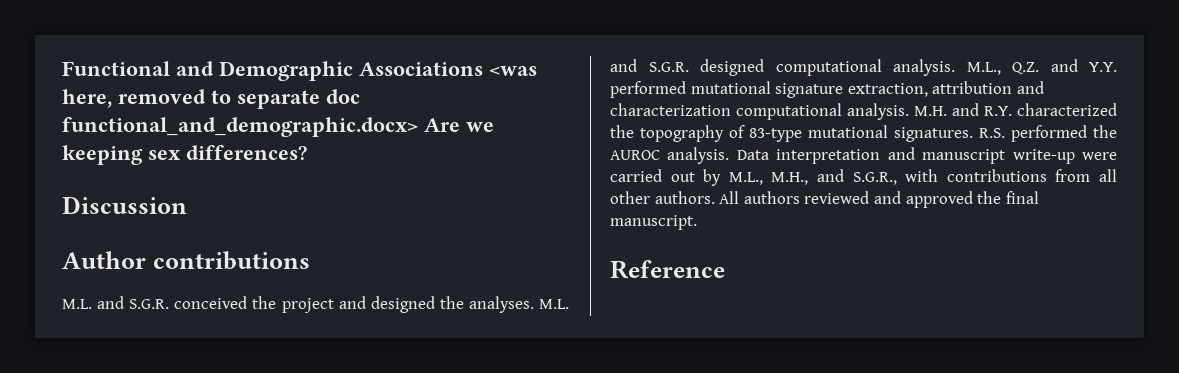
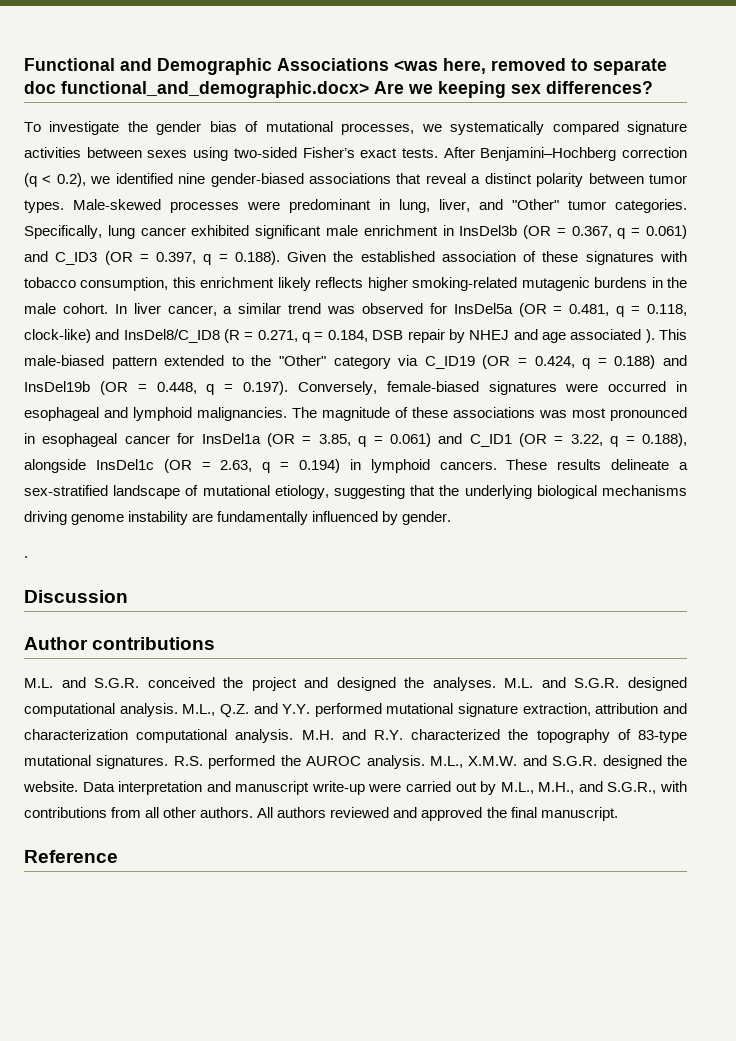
+ To investigate the gender bias of mutational processes, we systematically compared signature activities between sexes using two-sided Fisher’s exact tests. After Benjamini–Hochberg correction (q < 0.2), we identified nine gender-biased associations that reveal a distinct polarity between tumor types. Male-skewed processes were predominant in lung, liver, and "Other" tumor categories. Specifically, lung cancer exhibited significant male enrichment in InsDel3b (OR = 0.367, q = 0.061) and C_ID3 (OR = 0.397, q = 0.188). Given the established association of these signatures with tobacco consumption, this enrichment likely reflects higher smoking-related mutagenic burdens in the male cohort. In liver cancer, a similar trend was observed for InsDel5a (OR = 0.481, q = 0.118, clock-like) and InsDel8/C_ID8 (R = 0.271, q = 0.184, DSB repair by NHEJ and age associated ). This male-biased pattern extended to the "Other" category via C_ID19 (OR = 0.424, q = 0.188) and InsDel19b (OR = 0.448, q = 0.197). Conversely, female-biased signatures were occurred in esophageal and lymphoid malignancies. The magnitude of these associations was most pronounced in esophageal cancer for InsDel1a (OR = 3.85, q = 0.061) and C_ID1 (OR = 3.22, q = 0.188), alongside InsDel1c (OR = 2.63, q = 0.194) in lymphoid cancers. These results delineate a sex-stratified landscape of mutational etiology, suggesting that the underlying biological mechanisms driving genome instability are fundamentally influenced by gender.
+ .
+ M.L., X.M.W. and S.G.R. designed the website.

